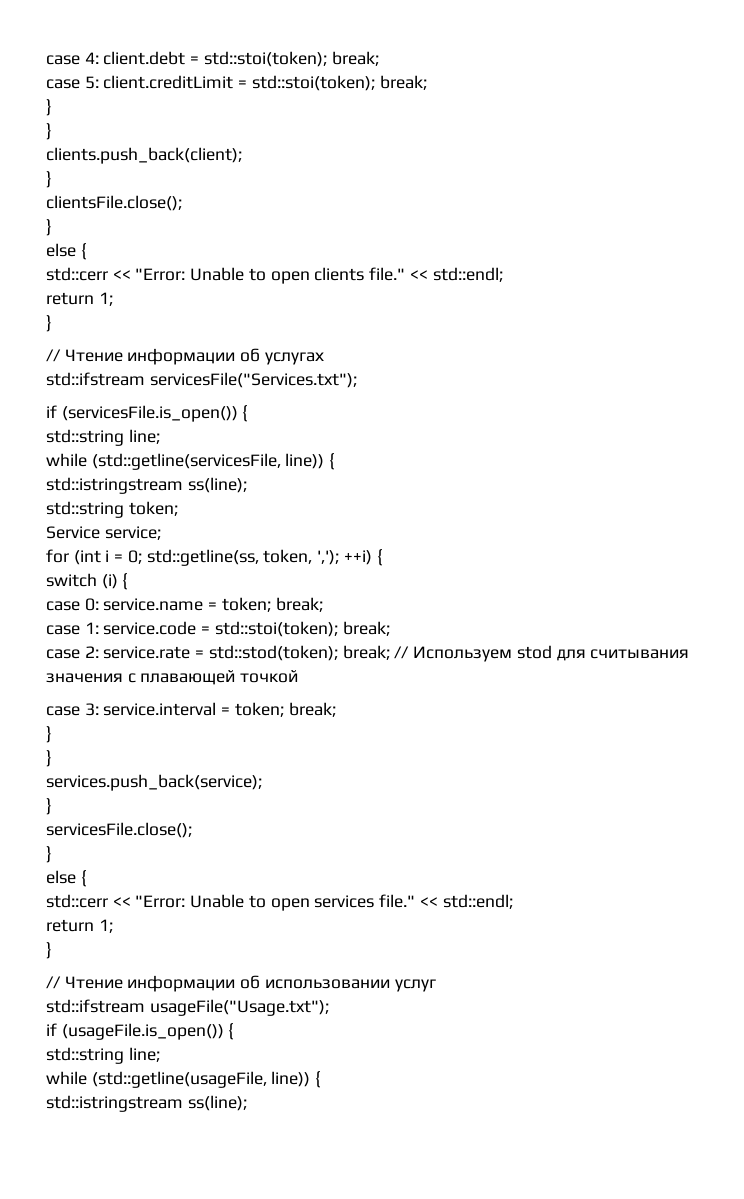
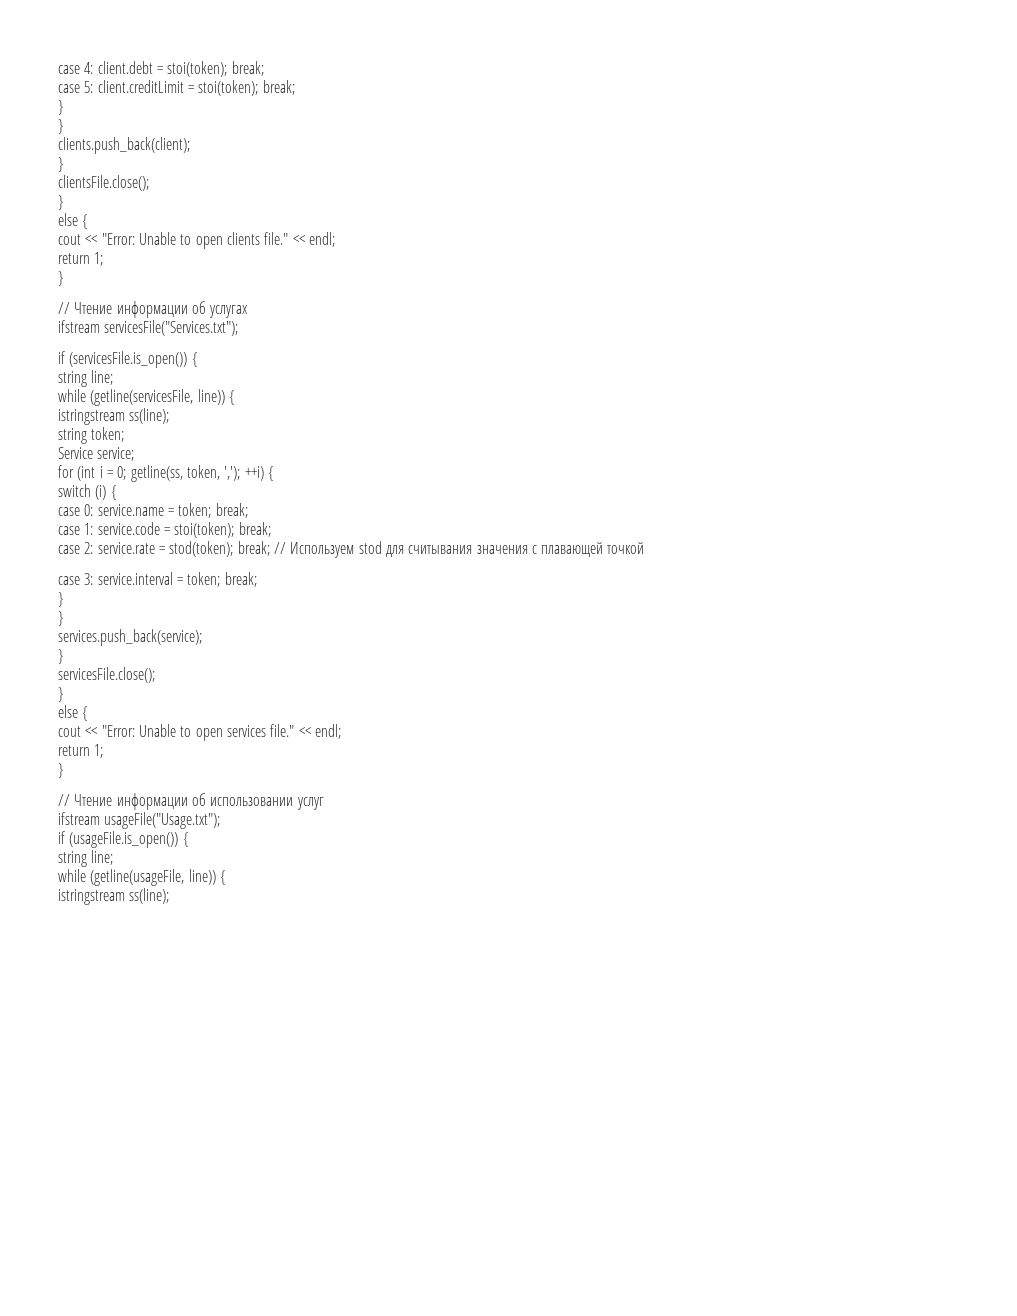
- case 4: client.debt = std::stoi(token); break;
+ case 4: client.debt = stoi(token); break;
- case 5: client.creditLimit = std::stoi(token); break;
+ case 5: client.creditLimit = stoi(token); break;
- std::cerr << "Error: Unable to open clients file." << std::endl;
+ cout << "Error: Unable to open clients file." << endl;
- std::ifstream servicesFile("Services.txt");
+ ifstream servicesFile("Services.txt");
  if (servicesFile.is_open()) {
- std::string line;
- while (std::getline(servicesFile, line)) {
- std::istringstream ss(line);
+ string line;
+ while (getline(servicesFile, line)) {
+ istringstream ss(line);
- std::string token;
+ string token;
- for (int i = 0; std::getline(ss, token, ','); ++i) {
+ for (int i = 0; getline(ss, token, ','); ++i) {
- case 1: service.code = std::stoi(token); break;
+ case 1: service.code = stoi(token); break;
- case 2: service.rate = std::stod(token); break; // Используем stod для считывания значения с плавающей точкой
+ case 2: service.rate = stod(token); break; // Используем stod для считывания значения с плавающей точкой
- std::cerr << "Error: Unable to open services file." << std::endl;
+ cout << "Error: Unable to open services file." << endl;
- std::ifstream usageFile("Usage.txt");
+ ifstream usageFile("Usage.txt");
  if (usageFile.is_open()) {
- std::string line;
- while (std::getline(usageFile, line)) {
- std::istringstream ss(line);
+ string line;
+ while (getline(usageFile, line)) {
+ istringstream ss(line);

